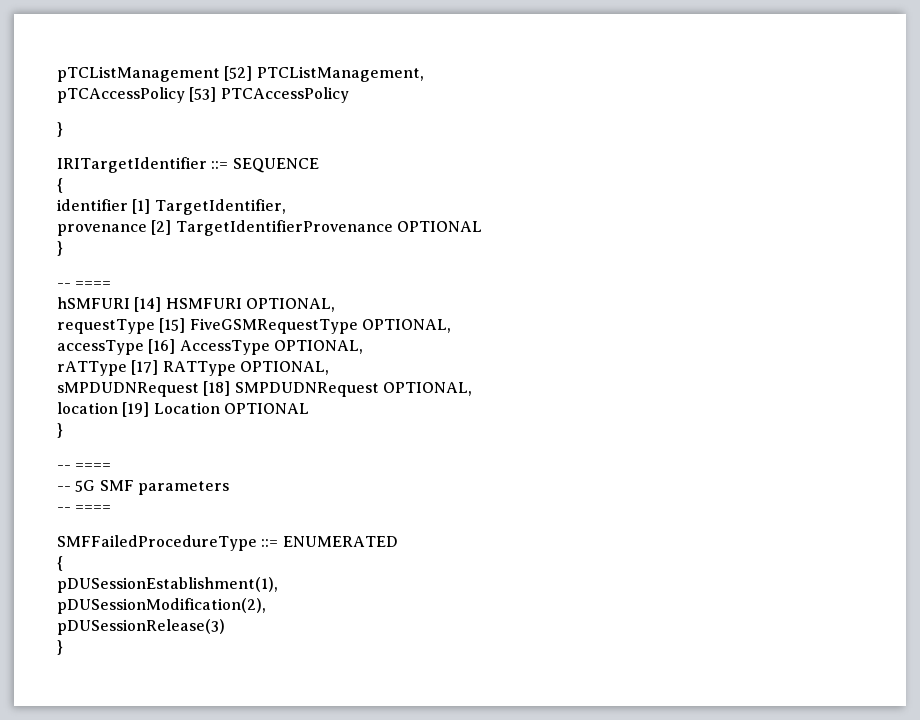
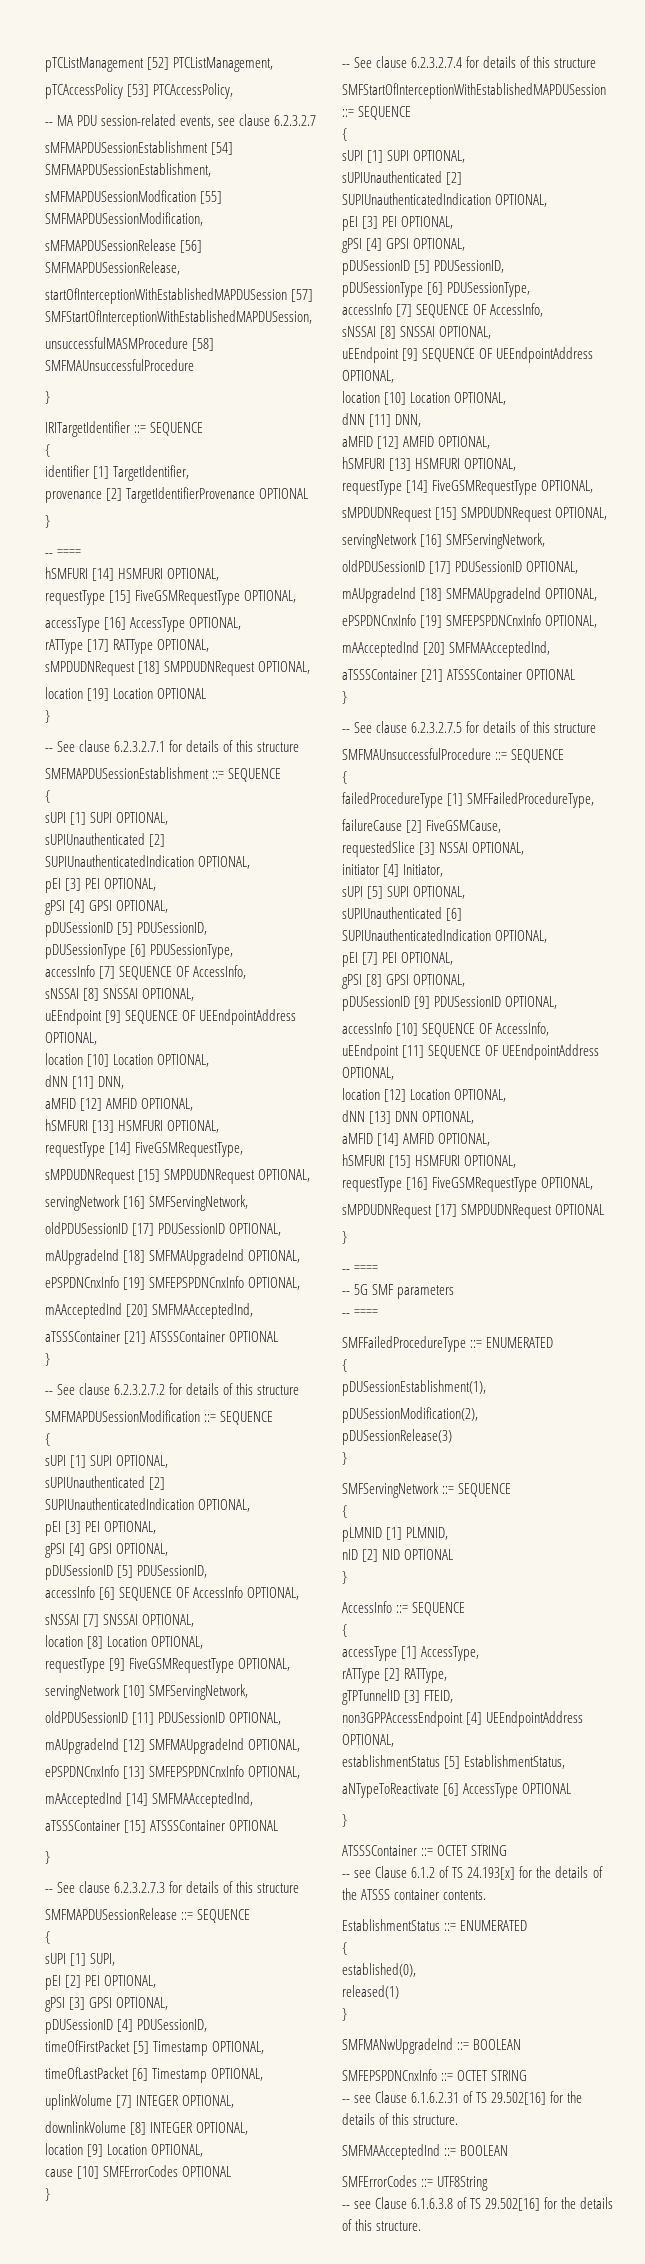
- pTCAccessPolicy [53] PTCAccessPolicy
+ pTCAccessPolicy [53] PTCAccessPolicy,
+ -- MA PDU session-related events, see clause 6.2.3.2.7
+ sMFMAPDUSessionEstablishment [54] SMFMAPDUSessionEstablishment,
+ sMFMAPDUSessionModfication [55] SMFMAPDUSessionModification,
+ sMFMAPDUSessionRelease [56] SMFMAPDUSessionRelease,
+ startOfInterceptionWithEstablishedMAPDUSession [57] SMFStartOfInterceptionWithEstablishedMAPDUSession,
+ unsuccessfulMASMProcedure [58] SMFMAUnsuccessfulProcedure
+ -- See clause 6.2.3.2.7.1 for details of this structure
+ SMFMAPDUSessionEstablishment ::= SEQUENCE
+ {
+ sUPI [1] SUPI OPTIONAL,
+ sUPIUnauthenticated [2] SUPIUnauthenticatedIndication OPTIONAL,
+ pEI [3] PEI OPTIONAL,
+ gPSI [4] GPSI OPTIONAL,
+ pDUSessionID [5] PDUSessionID,
+ pDUSessionType [6] PDUSessionType,
+ accessInfo [7] SEQUENCE OF AccessInfo,
+ sNSSAI [8] SNSSAI OPTIONAL,
+ uEEndpoint [9] SEQUENCE OF UEEndpointAddress OPTIONAL,
+ location [10] Location OPTIONAL,
+ dNN [11] DNN,
+ aMFID [12] AMFID OPTIONAL,
+ hSMFURI [13] HSMFURI OPTIONAL,
+ requestType [14] FiveGSMRequestType,
+ sMPDUDNRequest [15] SMPDUDNRequest OPTIONAL,
+ servingNetwork [16] SMFServingNetwork,
+ oldPDUSessionID [17] PDUSessionID OPTIONAL,
+ mAUpgradeInd [18] SMFMAUpgradeInd OPTIONAL,
+ ePSPDNCnxInfo [19] SMFEPSPDNCnxInfo OPTIONAL,
+ mAAcceptedInd [20] SMFMAAcceptedInd,
+ aTSSSContainer [21] ATSSSContainer OPTIONAL
+ }
+ -- See clause 6.2.3.2.7.2 for details of this structure
+ SMFMAPDUSessionModification ::= SEQUENCE
+ {
+ sUPI [1] SUPI OPTIONAL,
+ sUPIUnauthenticated [2] SUPIUnauthenticatedIndication OPTIONAL,
+ pEI [3] PEI OPTIONAL,
+ gPSI [4] GPSI OPTIONAL,
+ pDUSessionID [5] PDUSessionID,
+ accessInfo [6] SEQUENCE OF AccessInfo OPTIONAL,
+ sNSSAI [7] SNSSAI OPTIONAL,
+ location [8] Location OPTIONAL,
+ requestType [9] FiveGSMRequestType OPTIONAL,
+ servingNetwork [10] SMFServingNetwork,
+ oldPDUSessionID [11] PDUSessionID OPTIONAL,
+ mAUpgradeInd [12] SMFMAUpgradeInd OPTIONAL,
+ ePSPDNCnxInfo [13] SMFEPSPDNCnxInfo OPTIONAL,
+ mAAcceptedInd [14] SMFMAAcceptedInd,
+ aTSSSContainer [15] ATSSSContainer OPTIONAL
+ }
+ -- See clause 6.2.3.2.7.3 for details of this structure
+ SMFMAPDUSessionRelease ::= SEQUENCE
+ {
+ sUPI [1] SUPI,
+ pEI [2] PEI OPTIONAL,
+ gPSI [3] GPSI OPTIONAL,
+ pDUSessionID [4] PDUSessionID,
+ timeOfFirstPacket [5] Timestamp OPTIONAL,
+ timeOfLastPacket [6] Timestamp OPTIONAL,
+ uplinkVolume [7] INTEGER OPTIONAL,
+ downlinkVolume [8] INTEGER OPTIONAL,
+ location [9] Location OPTIONAL,
+ cause [10] SMFErrorCodes OPTIONAL
+ }
+ -- See clause 6.2.3.2.7.4 for details of this structure
+ SMFStartOfInterceptionWithEstablishedMAPDUSession ::= SEQUENCE
+ {
+ sUPI [1] SUPI OPTIONAL,
+ sUPIUnauthenticated [2] SUPIUnauthenticatedIndication OPTIONAL,
+ pEI [3] PEI OPTIONAL,
+ gPSI [4] GPSI OPTIONAL,
+ pDUSessionID [5] PDUSessionID,
+ pDUSessionType [6] PDUSessionType,
+ accessInfo [7] SEQUENCE OF AccessInfo,
+ sNSSAI [8] SNSSAI OPTIONAL,
+ uEEndpoint [9] SEQUENCE OF UEEndpointAddress OPTIONAL,
+ location [10] Location OPTIONAL,
+ dNN [11] DNN,
+ aMFID [12] AMFID OPTIONAL,
+ hSMFURI [13] HSMFURI OPTIONAL,
+ requestType [14] FiveGSMRequestType OPTIONAL,
+ sMPDUDNRequest [15] SMPDUDNRequest OPTIONAL,
+ servingNetwork [16] SMFServingNetwork,
+ oldPDUSessionID [17] PDUSessionID OPTIONAL,
+ mAUpgradeInd [18] SMFMAUpgradeInd OPTIONAL,
+ ePSPDNCnxInfo [19] SMFEPSPDNCnxInfo OPTIONAL,
+ mAAcceptedInd [20] SMFMAAcceptedInd,
+ aTSSSContainer [21] ATSSSContainer OPTIONAL
+ }
+ -- See clause 6.2.3.2.7.5 for details of this structure
+ SMFMAUnsuccessfulProcedure ::= SEQUENCE
+ {
+ failedProcedureType [1] SMFFailedProcedureType,
+ failureCause [2] FiveGSMCause,
+ requestedSlice [3] NSSAI OPTIONAL,
+ initiator [4] Initiator,
+ sUPI [5] SUPI OPTIONAL,
+ sUPIUnauthenticated [6] SUPIUnauthenticatedIndication OPTIONAL,
+ pEI [7] PEI OPTIONAL,
+ gPSI [8] GPSI OPTIONAL,
+ pDUSessionID [9] PDUSessionID OPTIONAL,
+ accessInfo [10] SEQUENCE OF AccessInfo,
+ uEEndpoint [11] SEQUENCE OF UEEndpointAddress OPTIONAL,
+ location [12] Location OPTIONAL,
+ dNN [13] DNN OPTIONAL,
+ aMFID [14] AMFID OPTIONAL,
+ hSMFURI [15] HSMFURI OPTIONAL,
+ requestType [16] FiveGSMRequestType OPTIONAL,
+ sMPDUDNRequest [17] SMPDUDNRequest OPTIONAL
+ }
+ SMFServingNetwork ::= SEQUENCE
+ {
+ pLMNID [1] PLMNID,
+ nID [2] NID OPTIONAL
+ }
+ AccessInfo ::= SEQUENCE
+ {
+ accessType [1] AccessType,
+ rATType [2] RATType,
+ gTPTunnelID [3] FTEID,
+ non3GPPAccessEndpoint [4] UEEndpointAddress OPTIONAL,
+ establishmentStatus [5] EstablishmentStatus,
+ aNTypeToReactivate [6] AccessType OPTIONAL
+ }
+ ATSSSContainer ::= OCTET STRING
+ -- see Clause 6.1.2 of TS 24.193[x] for the details of the ATSSS container contents.
+ EstablishmentStatus ::= ENUMERATED
+ {
+ established(0),
+ released(1)
+ }
+ SMFMANwUpgradeInd ::= BOOLEAN
+ SMFEPSPDNCnxInfo ::= OCTET STRING
+ -- see Clause 6.1.6.2.31 of TS 29.502[16] for the details of this structure.
+ SMFMAAcceptedInd ::= BOOLEAN
+ SMFErrorCodes ::= UTF8String
+ -- see Clause 6.1.6.3.8 of TS 29.502[16] for the details of this structure.

